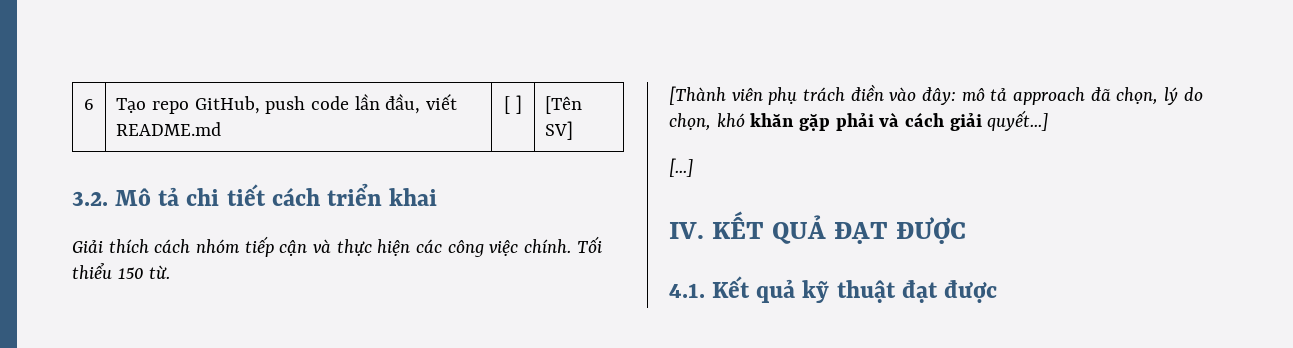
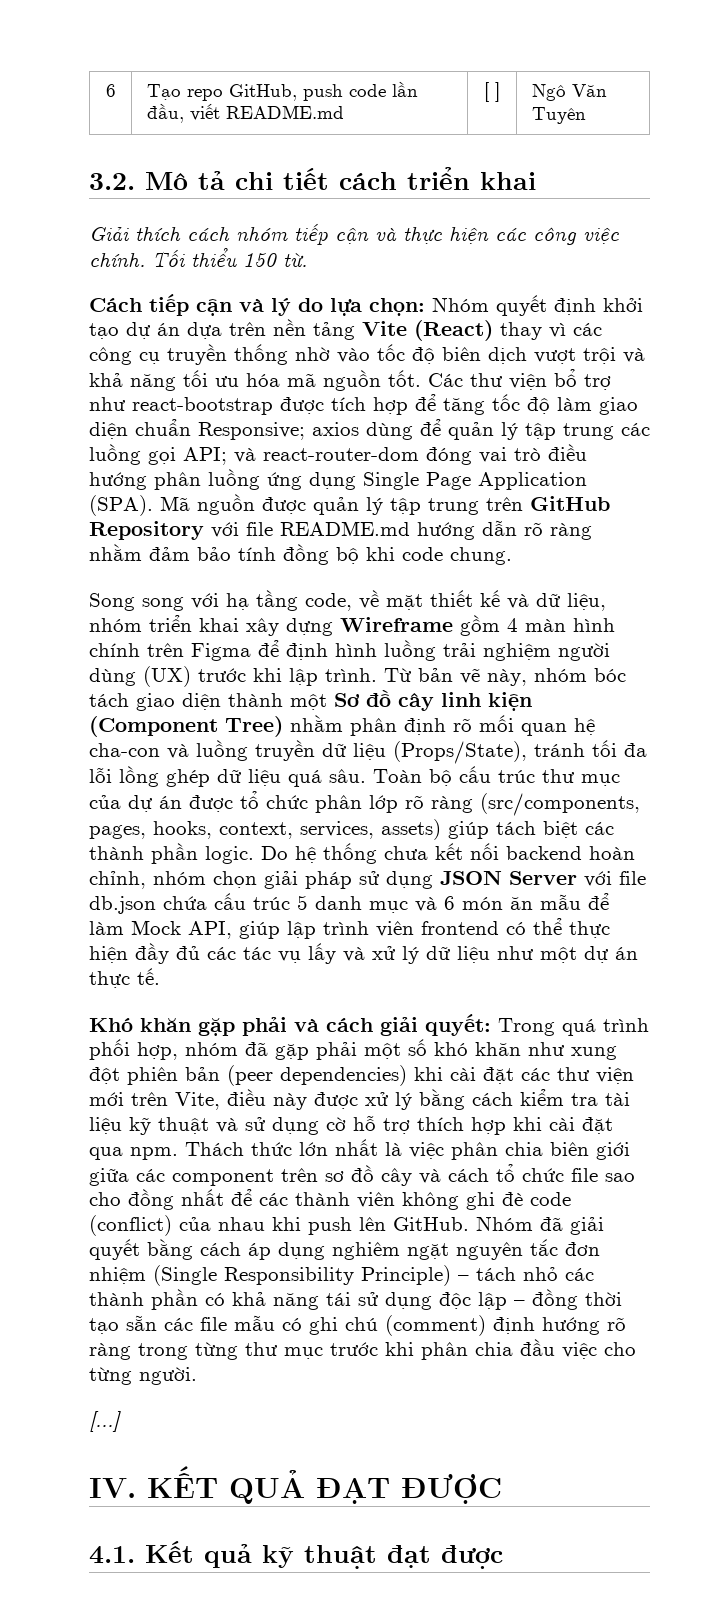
- 6 | Tạo repo GitHub, push code lần đầu, viết README.md | [ ] | [Tên SV]
+ 6 | Tạo repo GitHub, push code lần đầu, viết README.md | [ ] | Ngô Văn Tuyên
- [Thành viên phụ trách điền vào đây: mô tả approach đã chọn, lý do chọn, khó khăn gặp phải và cách giải quyết...]
+ Cách tiếp cận và lý do lựa chọn: Nhóm quyết định khởi tạo dự án dựa trên nền tảng Vite (React) thay vì các công cụ truyền thống nhờ vào tốc độ biên dịch vượt trội và khả năng tối ưu hóa mã nguồn tốt. Các thư viện bổ trợ như react-bootstrap được tích hợp để tăng tốc độ làm giao diện chuẩn Responsive; axios dùng để quản lý tập trung các luồng gọi API; và react-router-dom đóng vai trò điều hướng phân luồng ứng dụng Single Page Application (SPA). Mã nguồn được quản lý tập trung trên GitHub Repository với file README.md hướng dẫn rõ ràng nhằm đảm bảo tính đồng bộ khi code chung.
+ Song song với hạ tầng code, về mặt thiết kế và dữ liệu, nhóm triển khai xây dựng Wireframe gồm 4 màn hình chính trên Figma để định hình luồng trải nghiệm người dùng (UX) trước khi lập trình. Từ bản vẽ này, nhóm bóc tách giao diện thành một Sơ đồ cây linh kiện (Component Tree) nhằm phân định rõ mối quan hệ cha-con và luồng truyền dữ liệu (Props/State), tránh tối đa lỗi lồng ghép dữ liệu quá sâu. Toàn bộ cấu trúc thư mục của dự án được tổ chức phân lớp rõ ràng (src/components, pages, hooks, context, services, assets) giúp tách biệt các thành phần logic. Do hệ thống chưa kết nối backend hoàn chỉnh, nhóm chọn giải pháp sử dụng JSON Server với file db.json chứa cấu trúc 5 danh mục và 6 món ăn mẫu để làm Mock API, giúp lập trình viên frontend có thể thực hiện đầy đủ các tác vụ lấy và xử lý dữ liệu như một dự án thực tế.
+ Khó khăn gặp phải và cách giải quyết: Trong quá trình phối hợp, nhóm đã gặp phải một số khó khăn như xung đột phiên bản (peer dependencies) khi cài đặt các thư viện mới trên Vite, điều này được xử lý bằng cách kiểm tra tài liệu kỹ thuật và sử dụng cờ hỗ trợ thích hợp khi cài đặt qua npm. Thách thức lớn nhất là việc phân chia biên giới giữa các component trên sơ đồ cây và cách tổ chức file sao cho đồng nhất để các thành viên không ghi đè code (conflict) của nhau khi push lên GitHub. Nhóm đã giải quyết bằng cách áp dụng nghiêm ngặt nguyên tắc đơn nhiệm (Single Responsibility Principle) – tách nhỏ các thành phần có khả năng tái sử dụng độc lập – đồng thời tạo sẵn các file mẫu có ghi chú (comment) định hướng rõ ràng trong từng thư mục trước khi phân chia đầu việc cho từng người.

